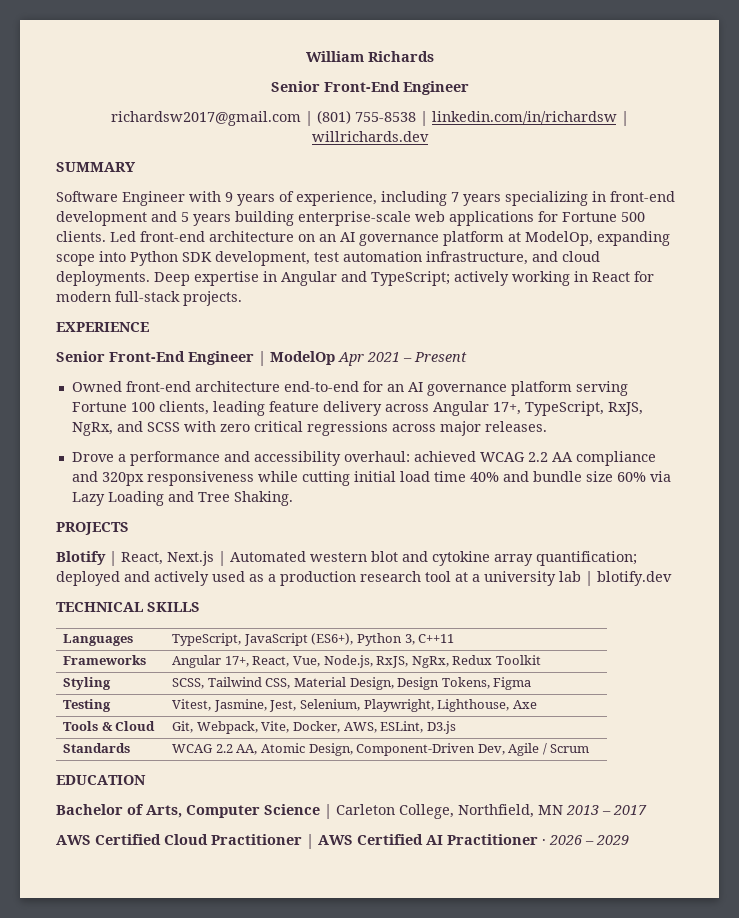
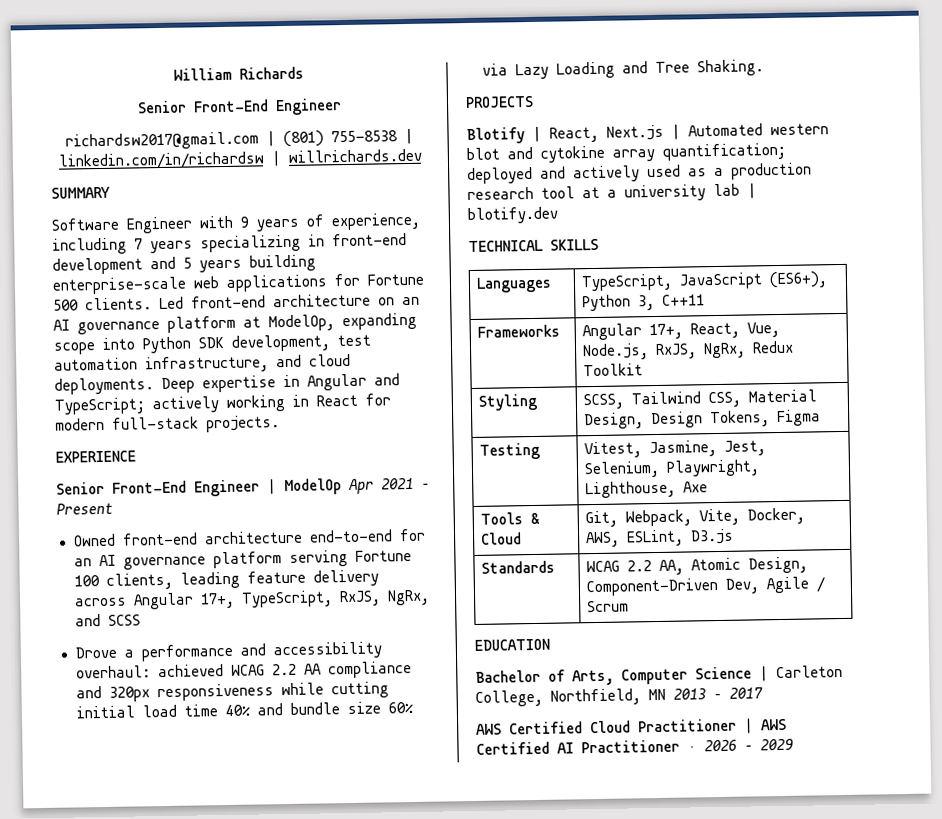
- Owned front-end architecture end-to-end for an AI governance platform serving Fortune 100 clients, leading feature delivery across Angular 17+, TypeScript, RxJS, NgRx, and SCSS with zero critical regressions across major releases.
+ Owned front-end architecture end-to-end for an AI governance platform serving Fortune 100 clients, leading feature delivery across Angular 17+, TypeScript, RxJS, NgRx, and SCSS

